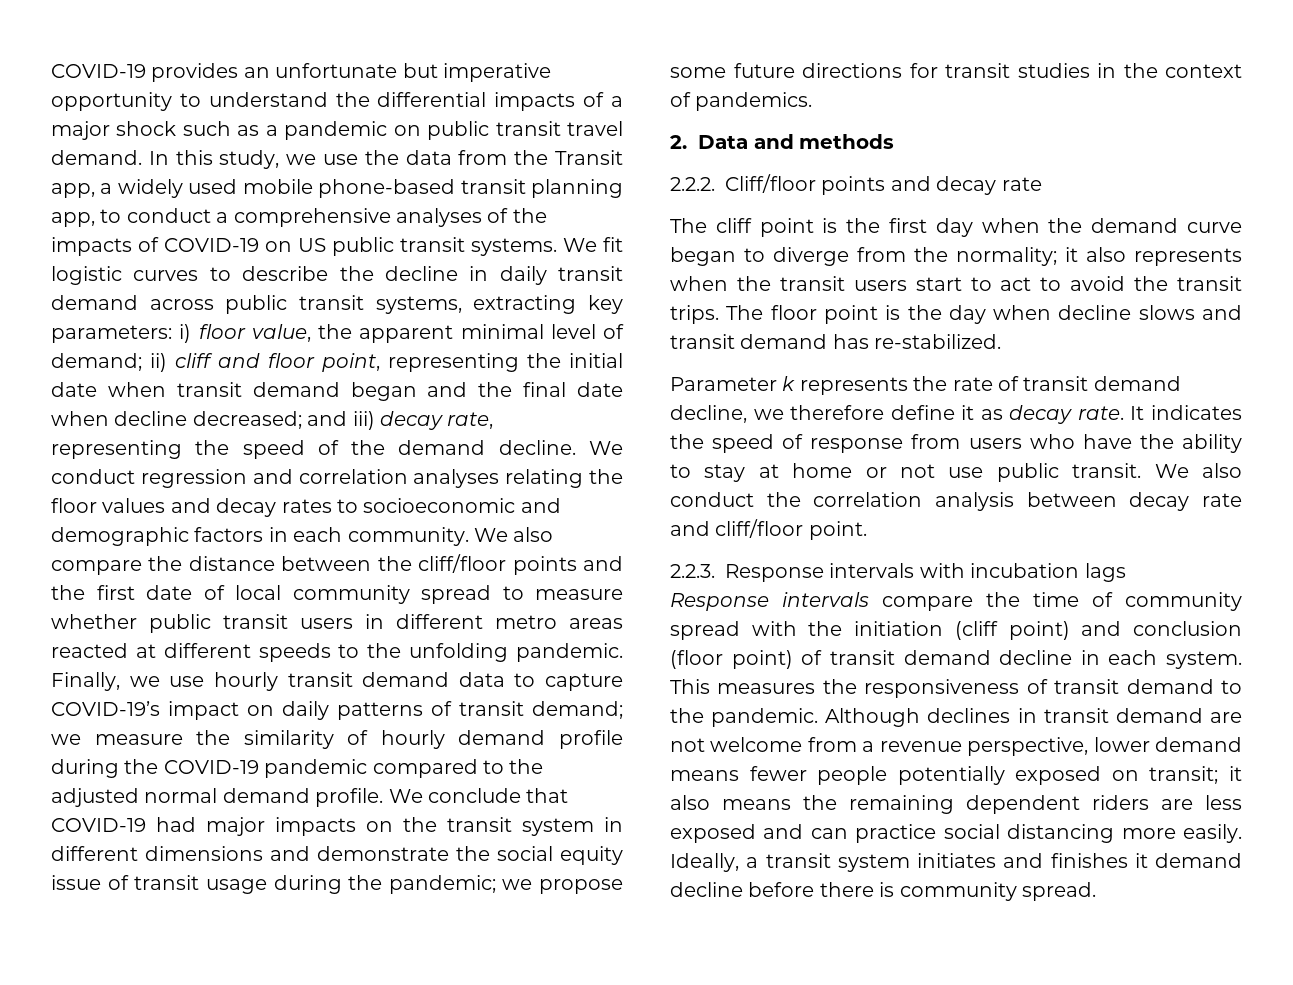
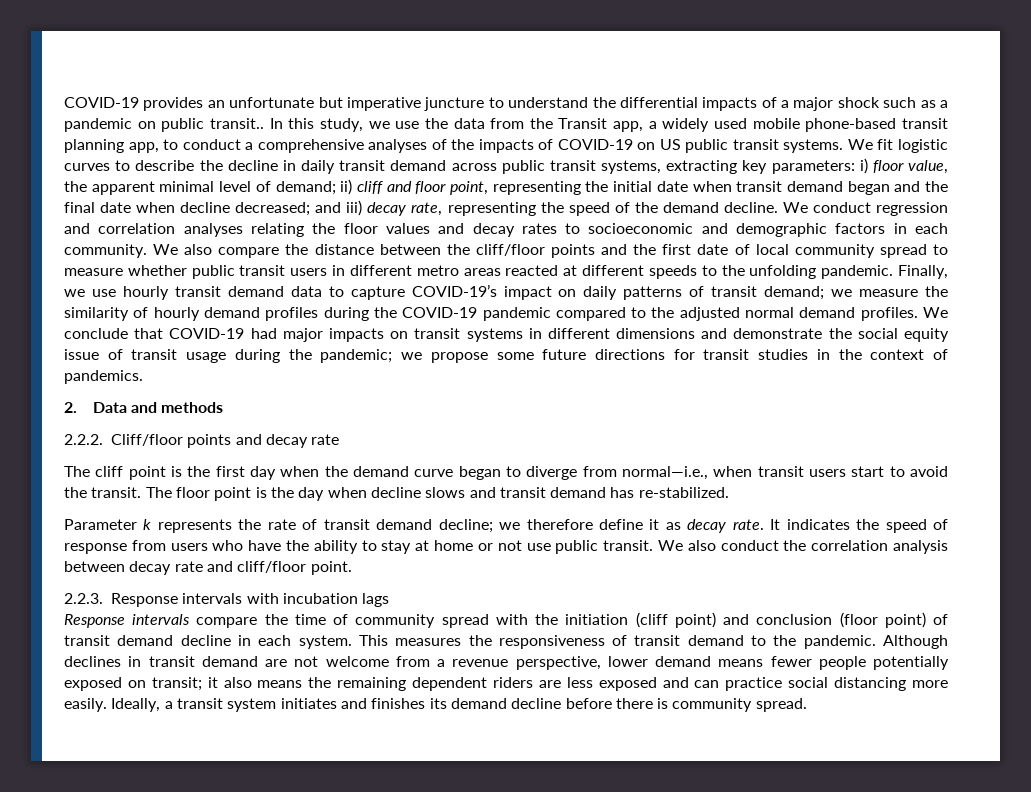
- COVID-19 provides an unfortunate but imperative opportunity to understand the differential impacts of a major shock such as a pandemic on public transit travel demand.
+ COVID-19 provides an unfortunate but imperative juncture to understand the differential impacts of a major shock such as a pandemic on public transit..
- Finally, we use hourly transit demand data to capture COVID-19’s impact on daily patterns of transit demand; we measure the similarity of hourly demand profile during the COVID-19 pandemic compared to the adjusted normal demand profile.
+ Finally, we use hourly transit demand data to capture COVID-19’s impact on daily patterns of transit demand; we measure the similarity of hourly demand profiles during the COVID-19 pandemic compared to the adjusted normal demand profiles.
- We conclude that COVID-19 had major impacts on the transit system in different dimensions and demonstrate the social equity issue of transit usage during the pandemic; we propose some future directions for transit studies in the context of pandemics.
+ We conclude that COVID-19 had major impacts on transit systems in different dimensions and demonstrate the social equity issue of transit usage during the pandemic; we propose some future directions for transit studies in the context of pandemics.
- The cliff point is the first day when the demand curve began to diverge from the normality; it also represents when the transit users start to act to avoid the transit trips.
+ The cliff point is the first day when the demand curve began to diverge from normal—i.e., when transit users start to avoid the transit.
- Parameter k represents the rate of transit demand decline, we therefore define it as decay rate.
+ Parameter k represents the rate of transit demand decline; we therefore define it as decay rate.
- Ideally, a transit system initiates and finishes it demand decline before there is community spread.
+ Ideally, a transit system initiates and finishes its demand decline before there is community spread.

